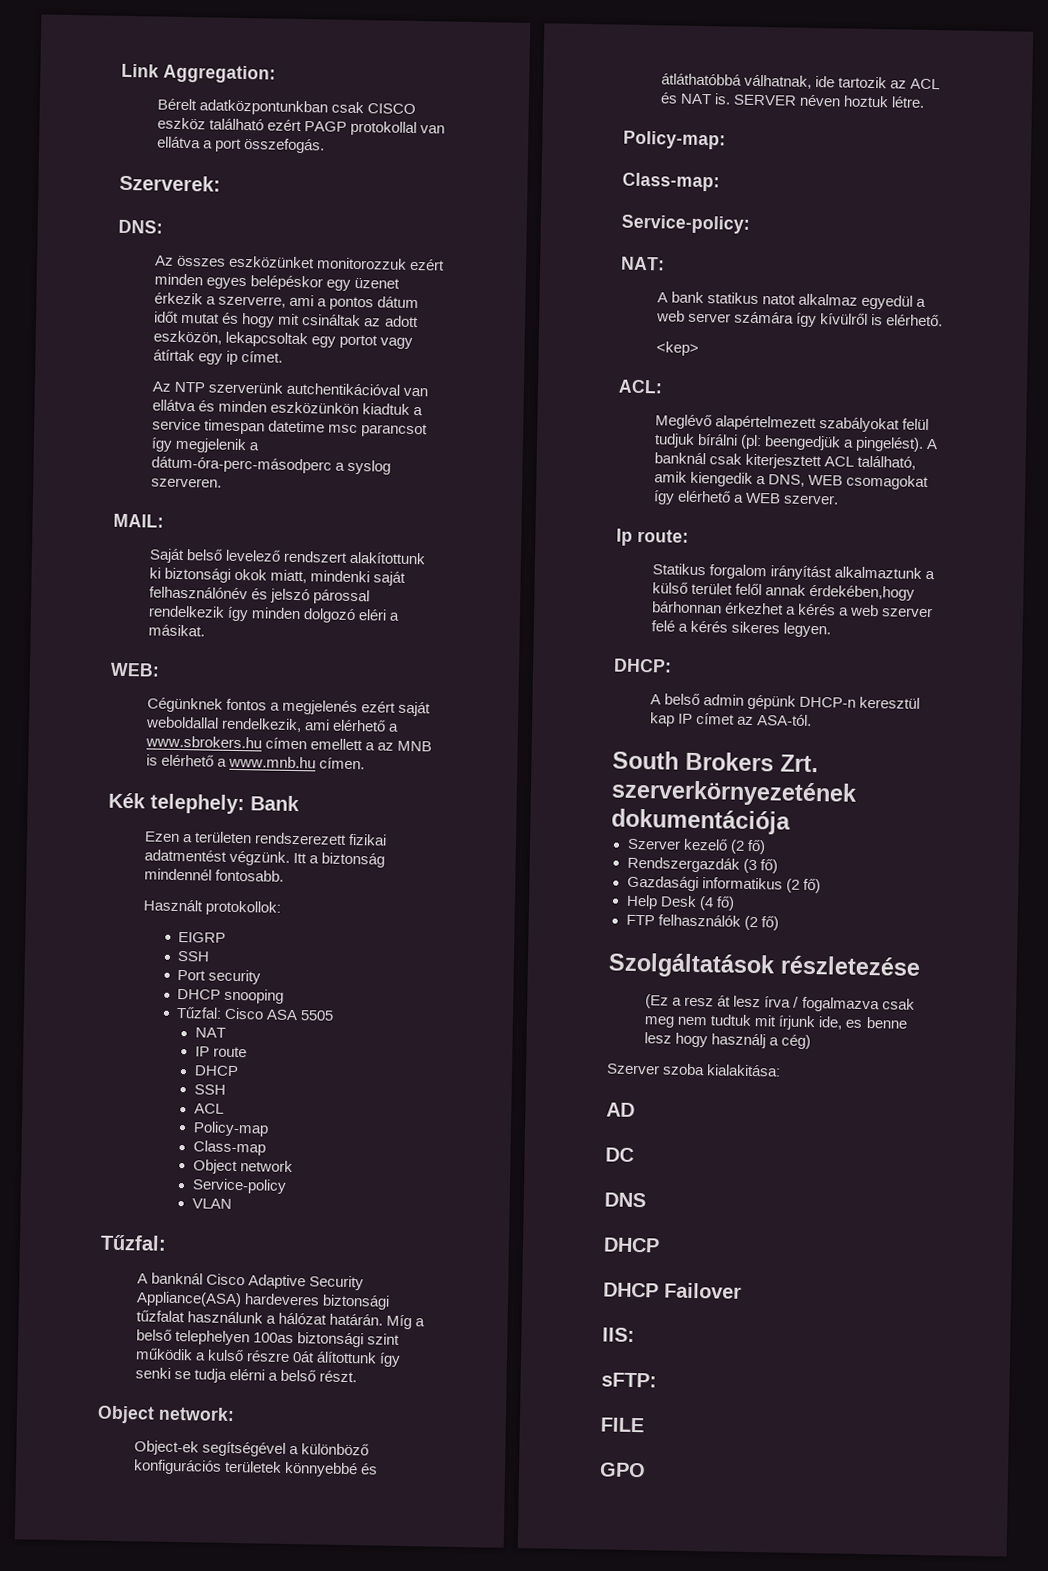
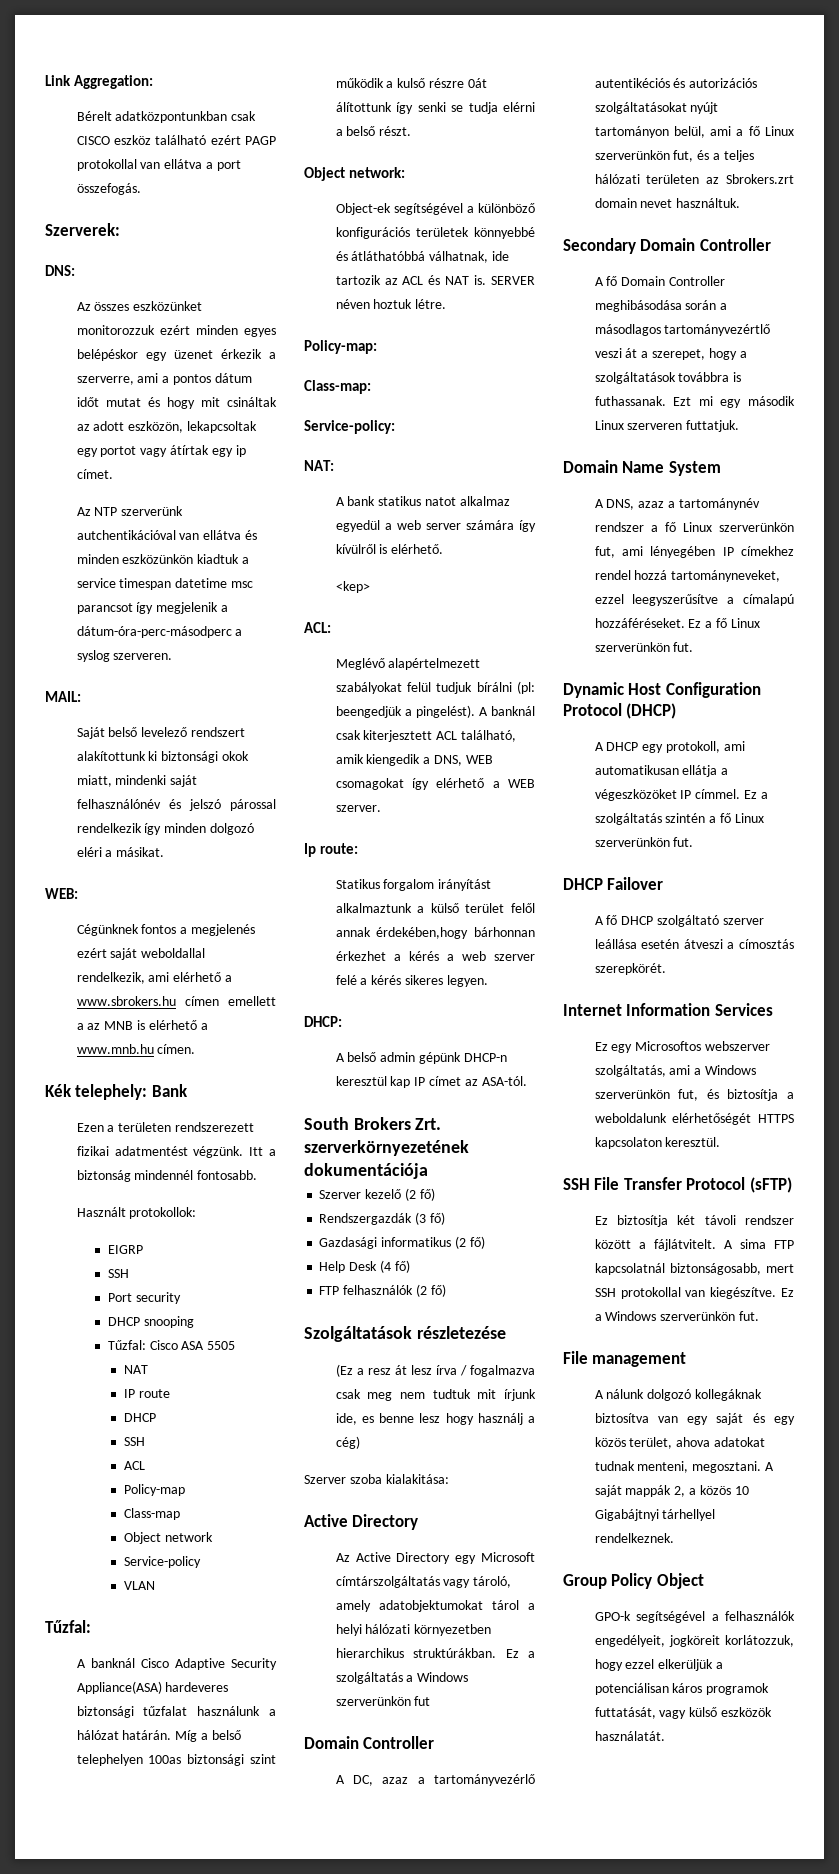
  Szerver szoba kialakitása:
- AD
- DC
- DNS
- DHCP
+ Active Directory
+ Az Active Directory egy Microsoft címtárszolgáltatás vagy tároló, amely adatobjektumokat tárol a helyi hálózati környezetben hierarchikus struktúrákban. Ez a szolgáltatás a Windows szerverünkön fut
+ Domain Controller
+ A DC, azaz a tartományvezérlő autentikéciós és autorizációs szolgáltatásokat nyújt tartományon belül, ami a fő Linux szerverünkön fut, és a teljes hálózati területen az Sbrokers.zrt domain nevet használtuk.
+ Secondary Domain Controller
+ A fő Domain Controller meghibásodása során a másodlagos tartományvezértlő veszi át a szerepet, hogy a szolgáltatások továbbra is futhassanak. Ezt mi egy második Linux szerveren futtatjuk.
+ Domain Name System
+ A DNS, azaz a tartománynév rendszer a fő Linux szerverünkön fut, ami lényegében IP címekhez rendel hozzá tartományneveket, ezzel leegyszerűsítve a címalapú hozzáféréseket. Ez a fő Linux szerverünkön fut.
+ Dynamic Host Configuration Protocol (DHCP)
+ A DHCP egy protokoll, ami automatikusan ellátja a végeszközöket IP címmel. Ez a szolgáltatás szintén a fő Linux szerverünkön fut.
  DHCP Failover
- IIS:
- sFTP:
- FILE
- GPO
+ A fő DHCP szolgáltató szerver leállása esetén átveszi a címosztás szerepkörét.
+ Internet Information Services
+ Ez egy Microsoftos webszerver szolgáltatás, ami a Windows szerverünkön fut, és biztosítja a weboldalunk elérhetőségét HTTPS kapcsolaton keresztül.
+ SSH File Transfer Protocol (sFTP)
+ Ez biztosítja két távoli rendszer között a fájlátvitelt. A sima FTP kapcsolatnál biztonságosabb, mert SSH protokollal van kiegészítve. Ez a Windows szerverünkön fut.
+ File management
+ A nálunk dolgozó kollegáknak biztosítva van egy saját és egy közös terület, ahova adatokat tudnak menteni, megosztani. A saját mappák 2, a közös 10 Gigabájtnyi tárhellyel rendelkeznek.
+ Group Policy Object
+ GPO-k segítségével a felhasználók engedélyeit, jogköreit korlátozzuk, hogy ezzel elkerüljük a potenciálisan káros programok futtatását, vagy külső eszközök használatát.

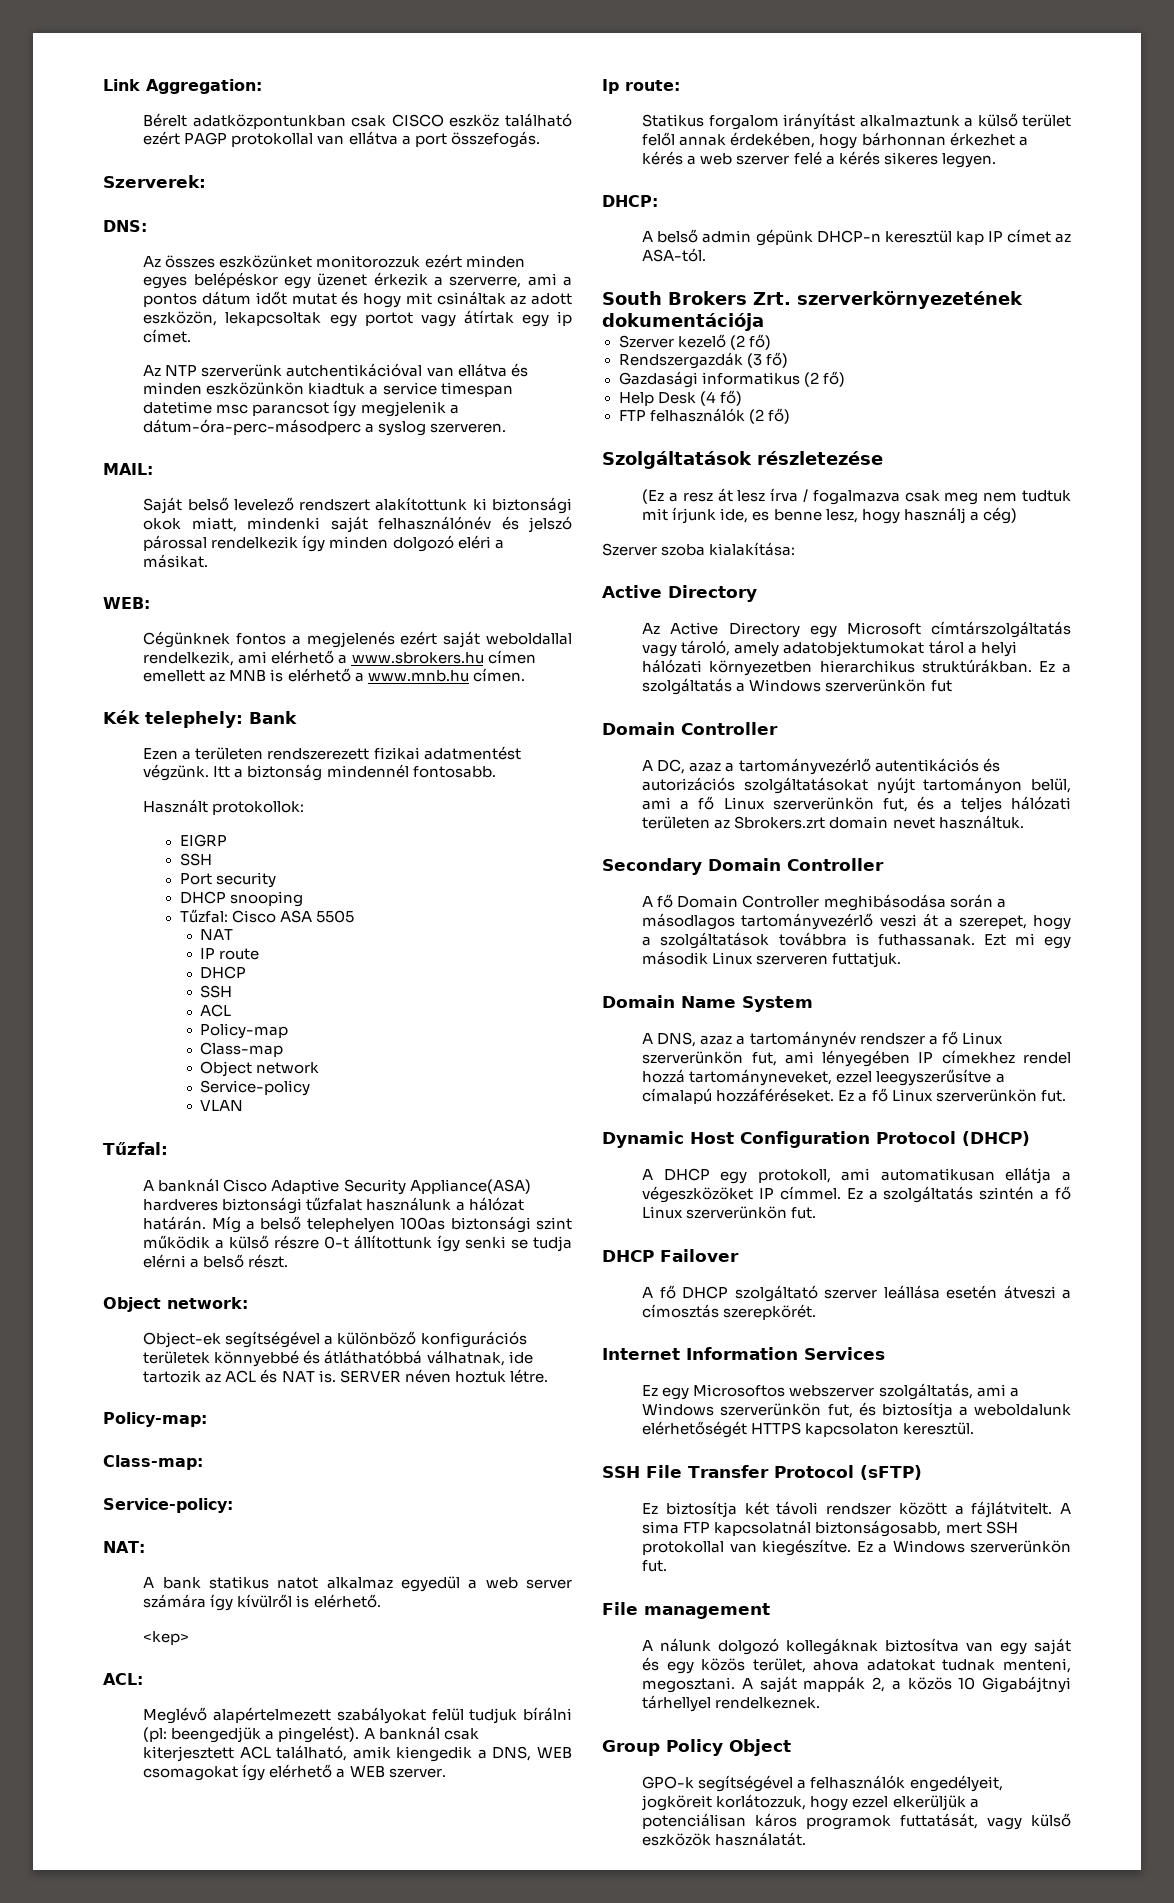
- Cégünknek fontos a megjelenés ezért saját weboldallal rendelkezik, ami elérhető a www.sbrokers.hu címen emellett a az MNB is elérhető a www.mnb.hu címen.
+ Cégünknek fontos a megjelenés ezért saját weboldallal rendelkezik, ami elérhető a www.sbrokers.hu címen emellett az MNB is elérhető a www.mnb.hu címen.
- A banknál Cisco Adaptive Security Appliance(ASA) hardeveres biztonsági tűzfalat használunk a hálózat határán.
+ A banknál Cisco Adaptive Security Appliance(ASA) hardveres biztonsági tűzfalat használunk a hálózat határán.
- Míg a belső telephelyen 100as biztonsági szint működik a kulső részre 0át álítottunk így senki se tudja elérni a belső részt.
+ Míg a belső telephelyen 100as biztonsági szint működik a külső részre 0-t állítottunk így senki se tudja elérni a belső részt.
- Statikus forgalom irányítást alkalmaztunk a külső terület felől annak érdekében,hogy bárhonnan érkezhet a kérés a web szerver felé a kérés sikeres legyen.
+ Statikus forgalom irányítást alkalmaztunk a külső terület felől annak érdekében, hogy bárhonnan érkezhet a kérés a web szerver felé a kérés sikeres legyen.
- (Ez a resz át lesz írva / fogalmazva csak meg nem tudtuk mit írjunk ide, es benne lesz hogy használj a cég)
+ (Ez a resz át lesz írva / fogalmazva csak meg nem tudtuk mit írjunk ide, es benne lesz, hogy használj a cég)
- Szerver szoba kialakitása:
+ Szerver szoba kialakítása:
- A DC, azaz a tartományvezérlő autentikéciós és autorizációs szolgáltatásokat nyújt tartományon belül, ami a fő Linux szerverünkön fut, és a teljes hálózati területen az Sbrokers.zrt domain nevet használtuk.
+ A DC, azaz a tartományvezérlő autentikációs és autorizációs szolgáltatásokat nyújt tartományon belül, ami a fő Linux szerverünkön fut, és a teljes hálózati területen az Sbrokers.zrt domain nevet használtuk.
- A fő Domain Controller meghibásodása során a másodlagos tartományvezértlő veszi át a szerepet, hogy a szolgáltatások továbbra is futhassanak.
+ A fő Domain Controller meghibásodása során a másodlagos tartományvezérlő veszi át a szerepet, hogy a szolgáltatások továbbra is futhassanak.

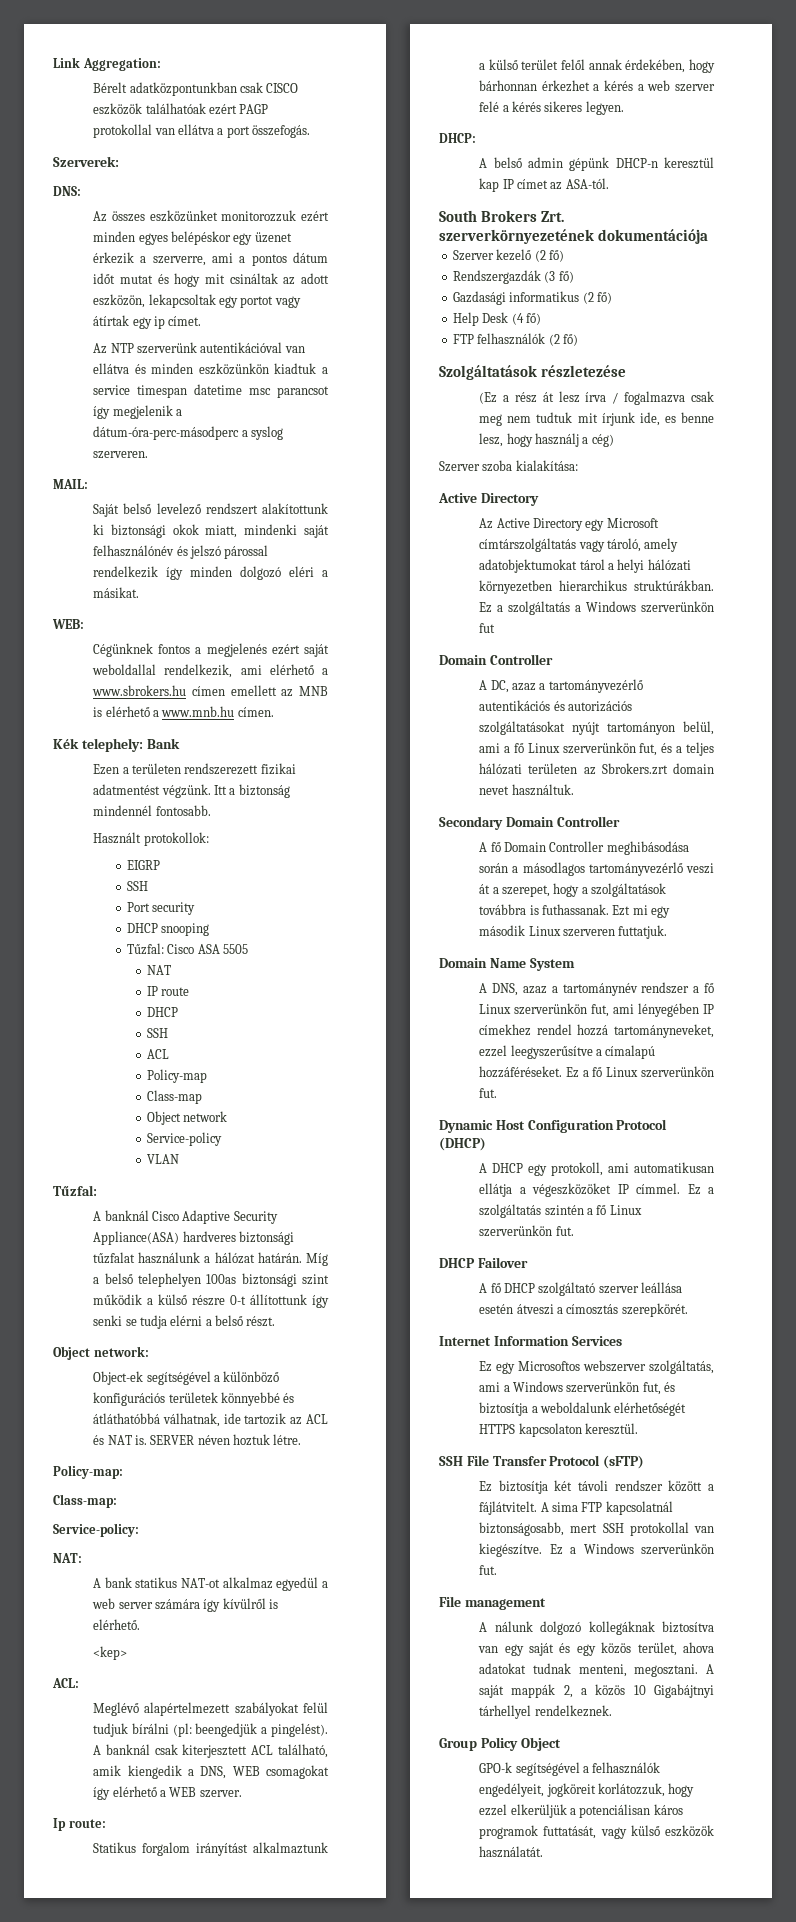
- Bérelt adatközpontunkban csak CISCO eszköz található ezért PAGP protokollal van ellátva a port összefogás.
+ Bérelt adatközpontunkban csak CISCO eszközök találhatóak ezért PAGP protokollal van ellátva a port összefogás.
- Az NTP szerverünk autchentikációval van ellátva és minden eszközünkön kiadtuk a service timespan datetime msc parancsot így megjelenik a dátum-óra-perc-másodperc a syslog szerveren.
+ Az NTP szerverünk autentikációval van ellátva és minden eszközünkön kiadtuk a service timespan datetime msc parancsot így megjelenik a dátum-óra-perc-másodperc a syslog szerveren.
- A bank statikus natot alkalmaz egyedül a web server számára így kívülről is elérhető.
+ A bank statikus NAT-ot alkalmaz egyedül a web server számára így kívülről is elérhető.
- (Ez a resz át lesz írva / fogalmazva csak meg nem tudtuk mit írjunk ide, es benne lesz, hogy használj a cég)
+ (Ez a rész át lesz írva / fogalmazva csak meg nem tudtuk mit írjunk ide, es benne lesz, hogy használj a cég)

